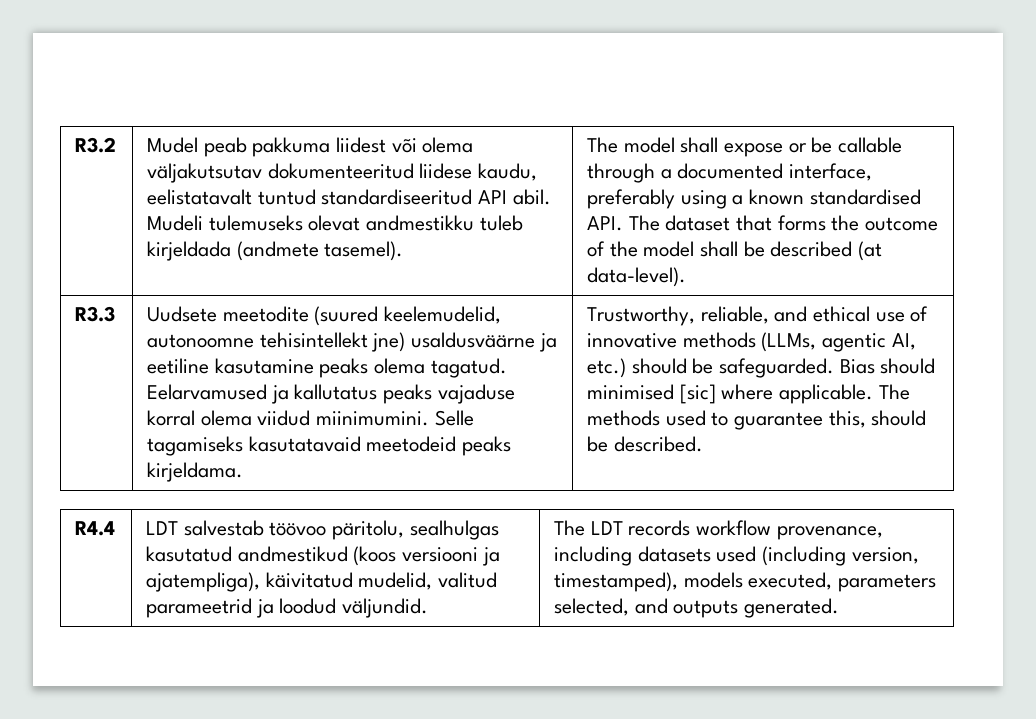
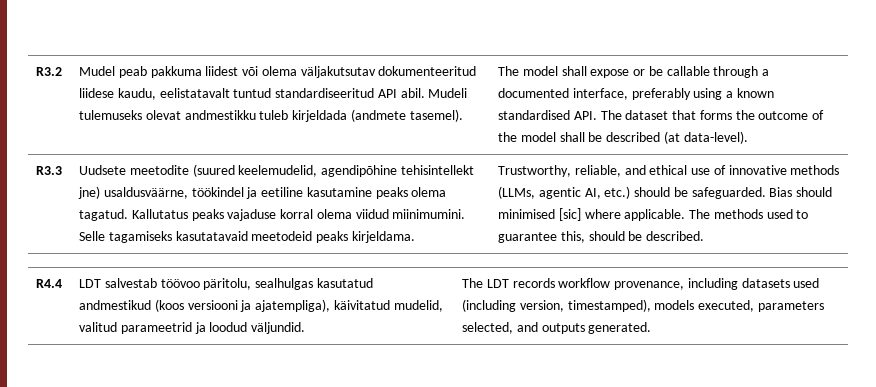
- Uudsete meetodite (suured keelemudelid, autonoomne tehisintellekt jne) usaldusväärne ja eetiline kasutamine peaks olema tagatud.
+ Uudsete meetodite (suured keelemudelid, agendipõhine tehisintellekt jne) usaldusväärne, töökindel ja eetiline kasutamine peaks olema tagatud.
- Eelarvamused ja kallutatus peaks vajaduse korral olema viidud miinimumini.
+ Kallutatus peaks vajaduse korral olema viidud miinimumini.

